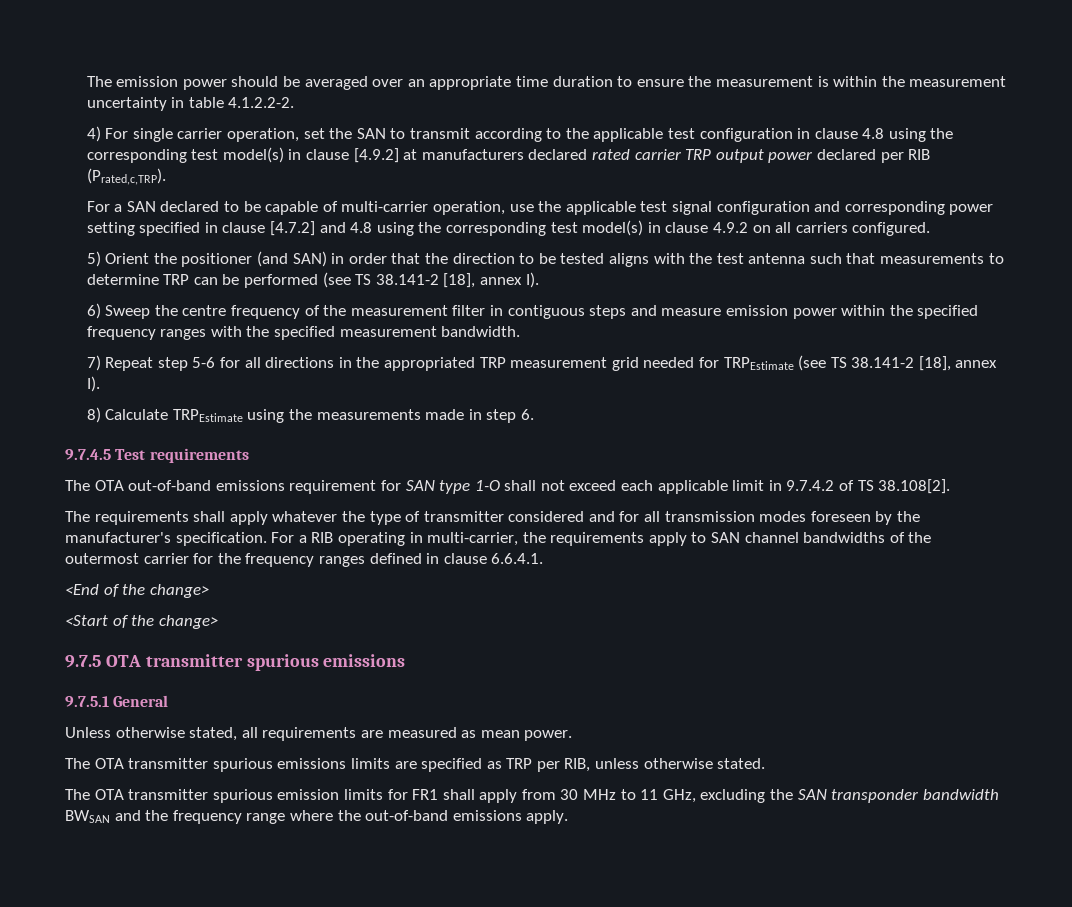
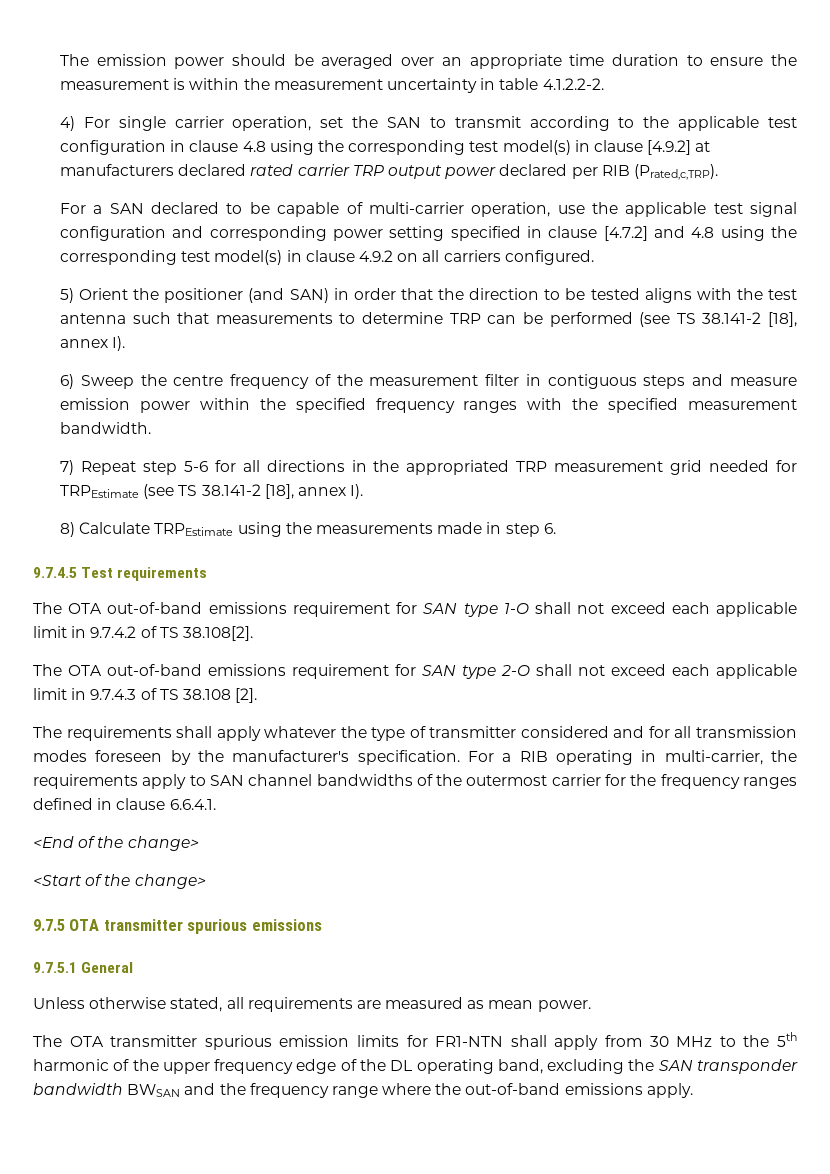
+ The OTA out-of-band emissions requirement for SAN type 2-O shall not exceed each applicable limit in 9.7.4.3 of TS 38.108 [2].
- The OTA transmitter spurious emissions limits are specified as TRP per RIB, unless otherwise stated.
- The OTA transmitter spurious emission limits for FR1 shall apply from 30 MHz to 11 GHz, excluding the SAN transponder bandwidth BWSAN and the frequency range where the out-of-band emissions apply.
+ The OTA transmitter spurious emission limits for FR1-NTN shall apply from 30 MHz to the 5th harmonic of the upper frequency edge of the DL operating band, excluding the SAN transponder bandwidth BWSAN and the frequency range where the out-of-band emissions apply.

